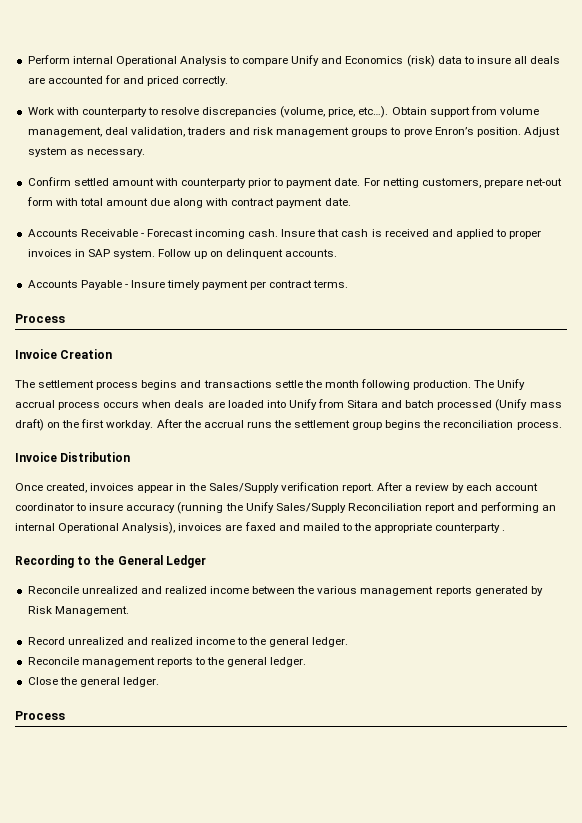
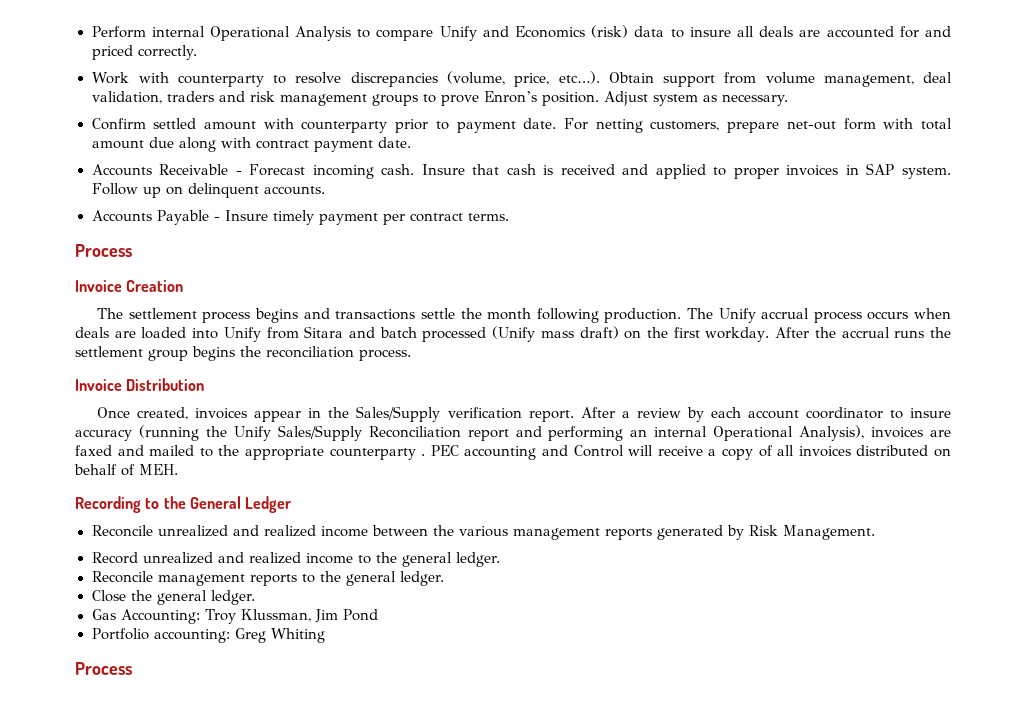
+ PEC accounting and Control will receive a copy of all invoices distributed on behalf of MEH.
+ Gas Accounting: Troy Klussman, Jim Pond
+ Portfolio accounting: Greg Whiting

